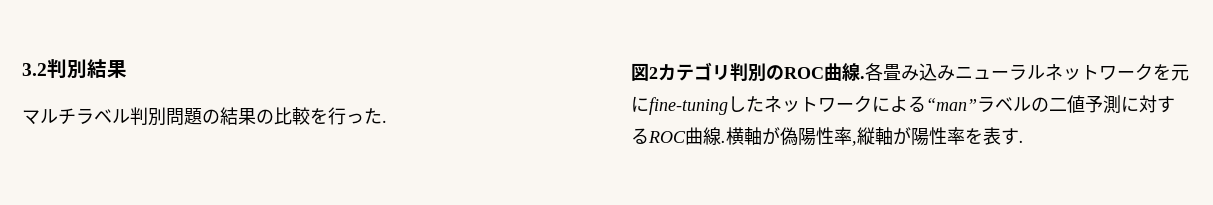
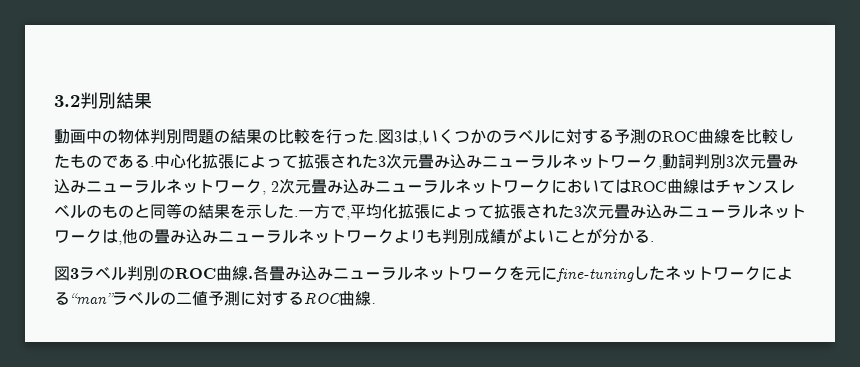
- マルチラベル判別問題の結果の比較を行った.
- 図2カテゴリ判別のROC曲線.
+ 動画中の物体判別問題の結果の比較を行った.図3は,いくつかのラベルに対する予測のROC曲線を比較したものである.中心化拡張によって拡張された3次元畳み込みニューラルネットワーク,動詞判別3次元畳み込みニューラルネットワーク, 2次元畳み込みニューラルネットワークにおいてはROC曲線はチャンスレベルのものと同等の結果を示した.一方で,平均化拡張によって拡張された3次元畳み込みニューラルネットワークは,他の畳み込みニューラルネットワークよりも判別成績がよいことが分かる.
+ 図3ラベル判別のROC曲線.
- 横軸が偽陽性率,縦軸が陽性率を表す.

